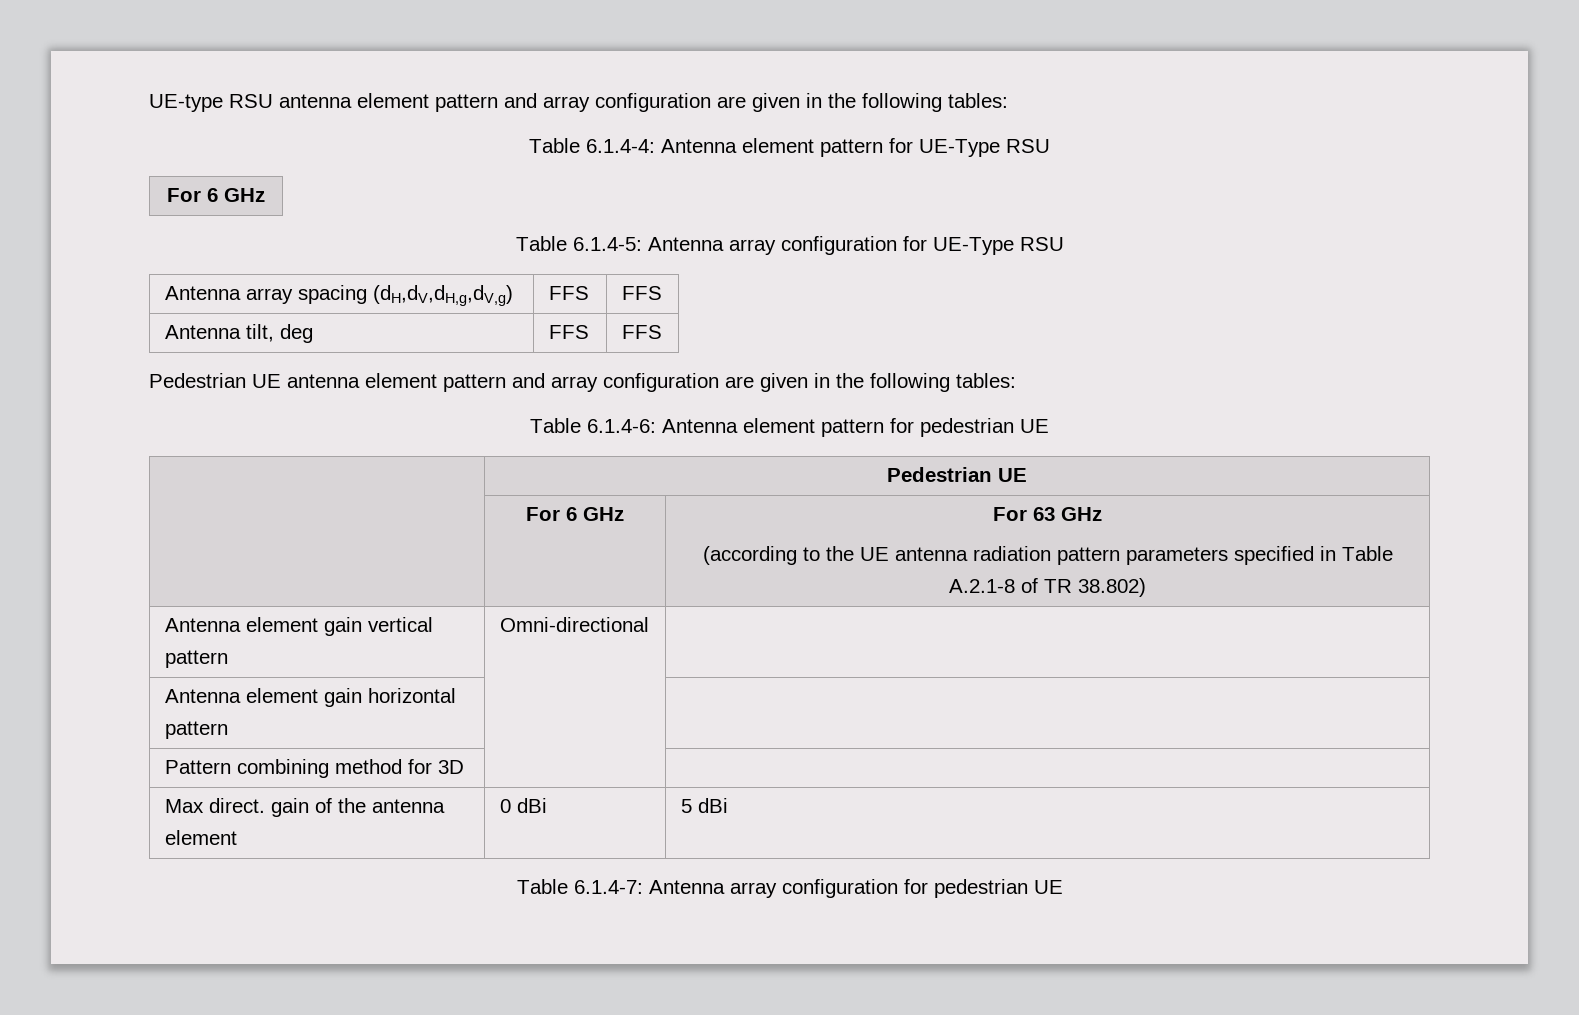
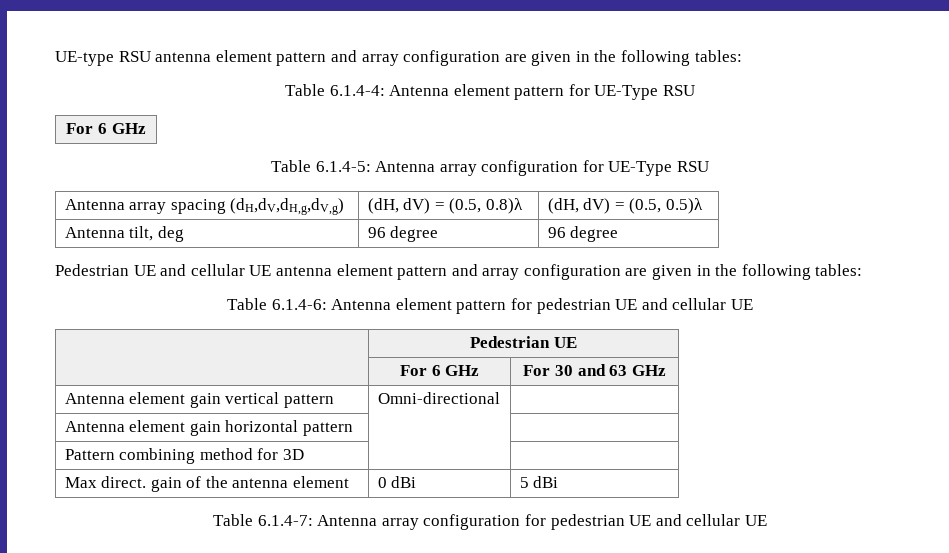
- Antenna array spacing (dH,dV,dH,g,dV,g) | FFS | FFS
+ Antenna array spacing (dH,dV,dH,g,dV,g) | (dH, dV) = (0.5, 0.8)λ | (dH, dV) = (0.5, 0.5)λ
- Antenna tilt, deg | FFS | FFS
- Pedestrian UE antenna element pattern and array configuration are given in the following tables:
+ Antenna tilt, deg | 96 degree | 96 degree
+ Pedestrian UE and cellular UE antenna element pattern and array configuration are given in the following tables:
- Table 6.1.4-6: Antenna element pattern for pedestrian UE
+ Table 6.1.4-6: Antenna element pattern for pedestrian UE and cellular UE
- | For 6 GHz | For 63 GHz
- (according to the UE antenna radiation pattern parameters specified in Table A.2.1-8 of TR 38.802)
+ | For 6 GHz | For 30 and 63 GHz
- Table 6.1.4-7: Antenna array configuration for pedestrian UE
+ Table 6.1.4-7: Antenna array configuration for pedestrian UE and cellular UE

